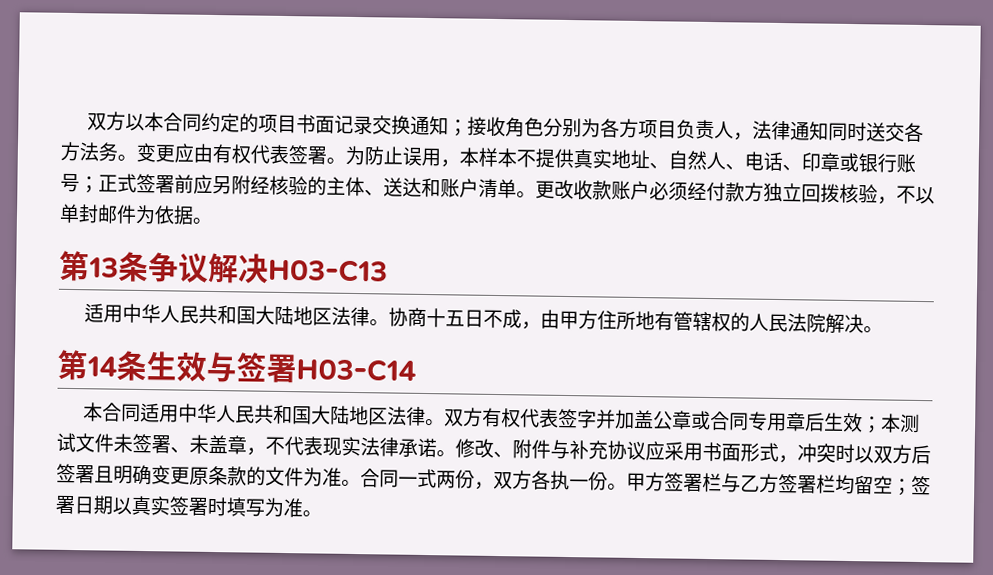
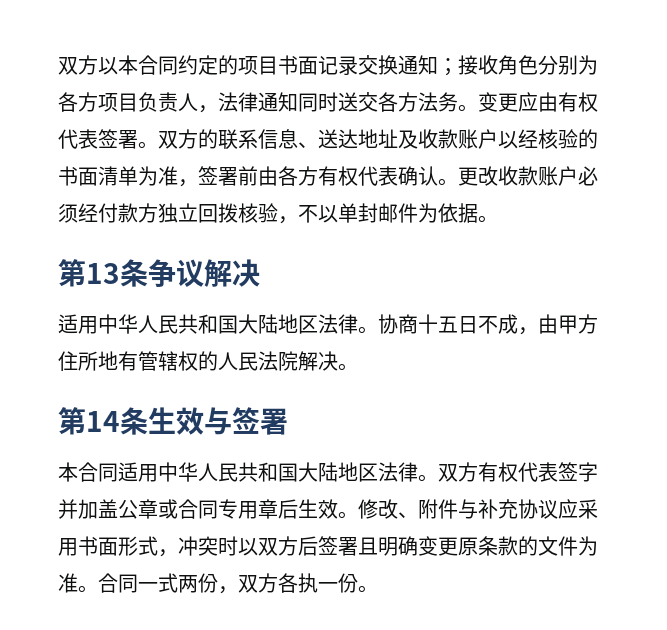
- 为防止误用，本样本不提供真实地址、自然人、电话、印章或银行账号；正式签署前应另附经核验的主体、送达和账户清单。
+ 双方的联系信息、送达地址及收款账户以经核验的书面清单为准，签署前由各方有权代表确认。
- 第13条争议解决H03-C13
+ 第13条争议解决
- 第14条生效与签署H03-C14
+ 第14条生效与签署
- 双方有权代表签字并加盖公章或合同专用章后生效；本测试文件未签署、未盖章，不代表现实法律承诺。
+ 双方有权代表签字并加盖公章或合同专用章后生效。
- 甲方签署栏与乙方签署栏均留空；签署日期以真实签署时填写为准。

